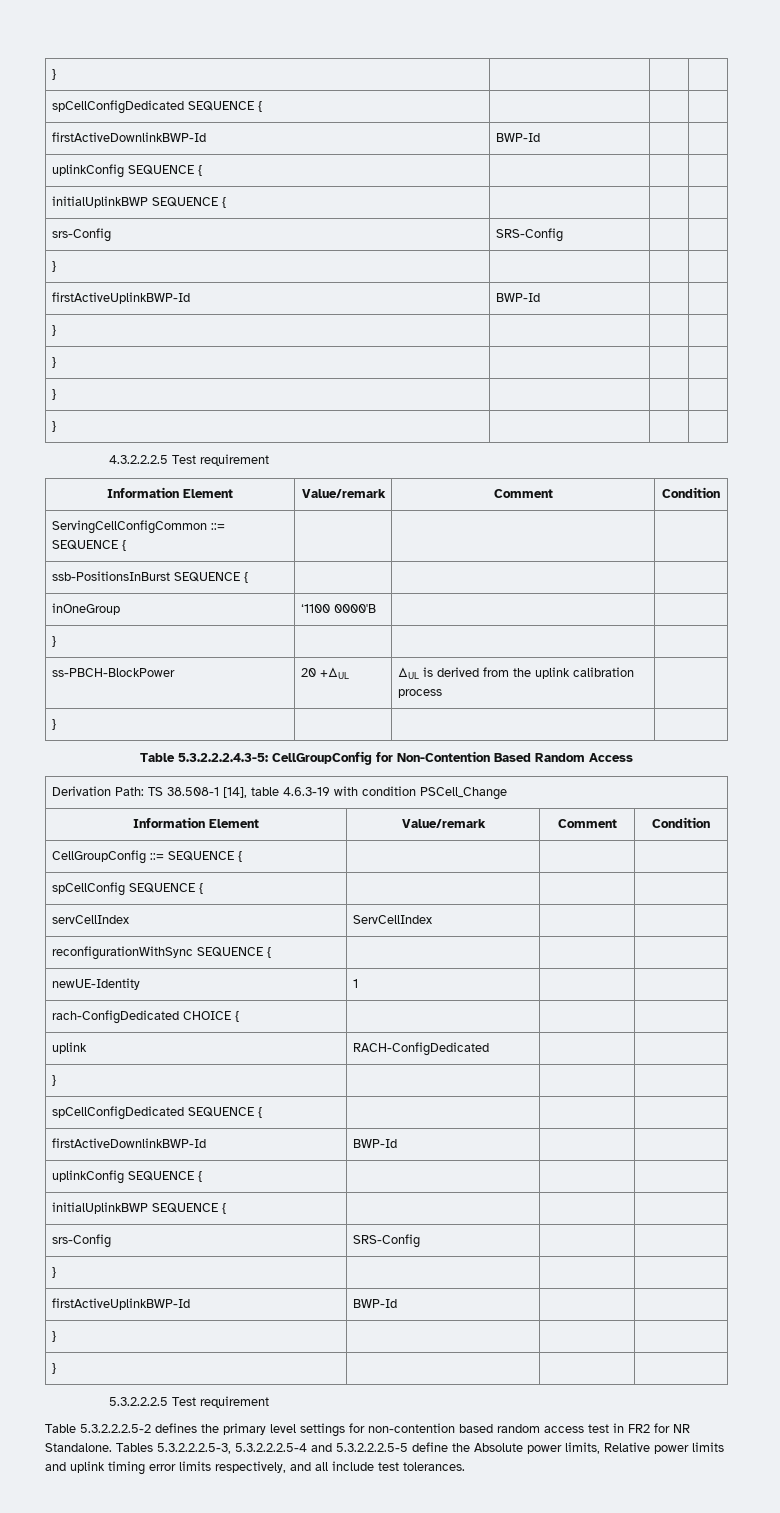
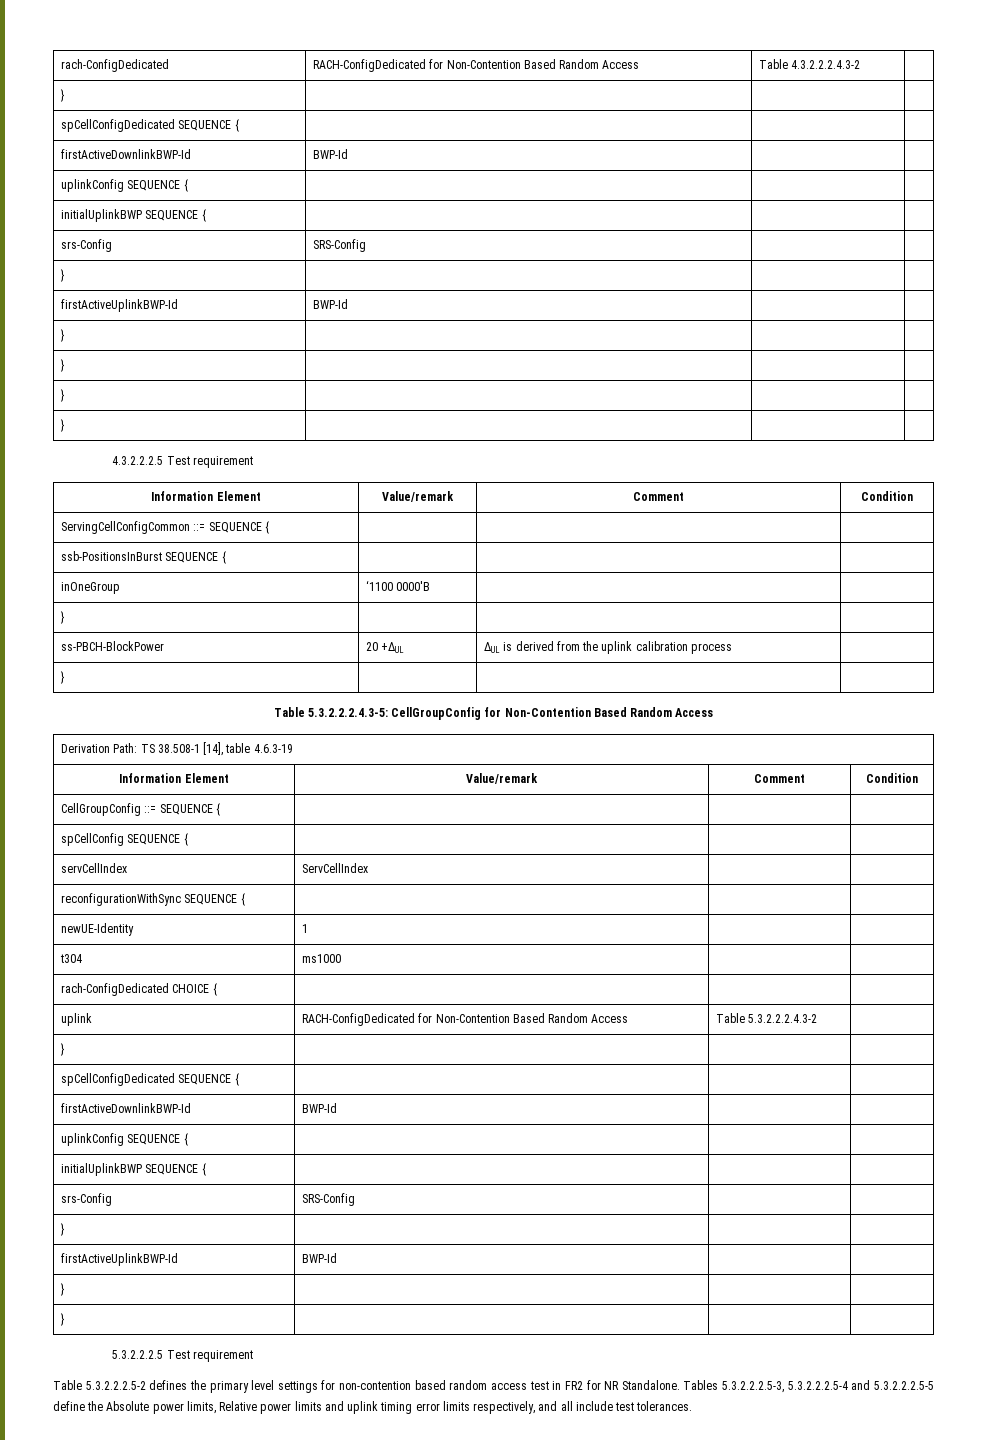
+ rach-ConfigDedicated | RACH-ConfigDedicated for Non-Contention Based Random Access | Table 4.3.2.2.2.4.3-2 |
- Derivation Path: TS 38.508-1 [14], table 4.6.3-19 with condition PSCell_Change
+ Derivation Path: TS 38.508-1 [14], table 4.6.3-19
+ t304 | ms1000 | |
- uplink | RACH-ConfigDedicated | |
+ uplink | RACH-ConfigDedicated for Non-Contention Based Random Access | Table 5.3.2.2.2.4.3-2 |

